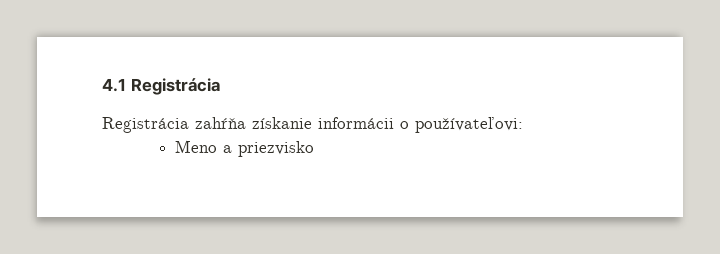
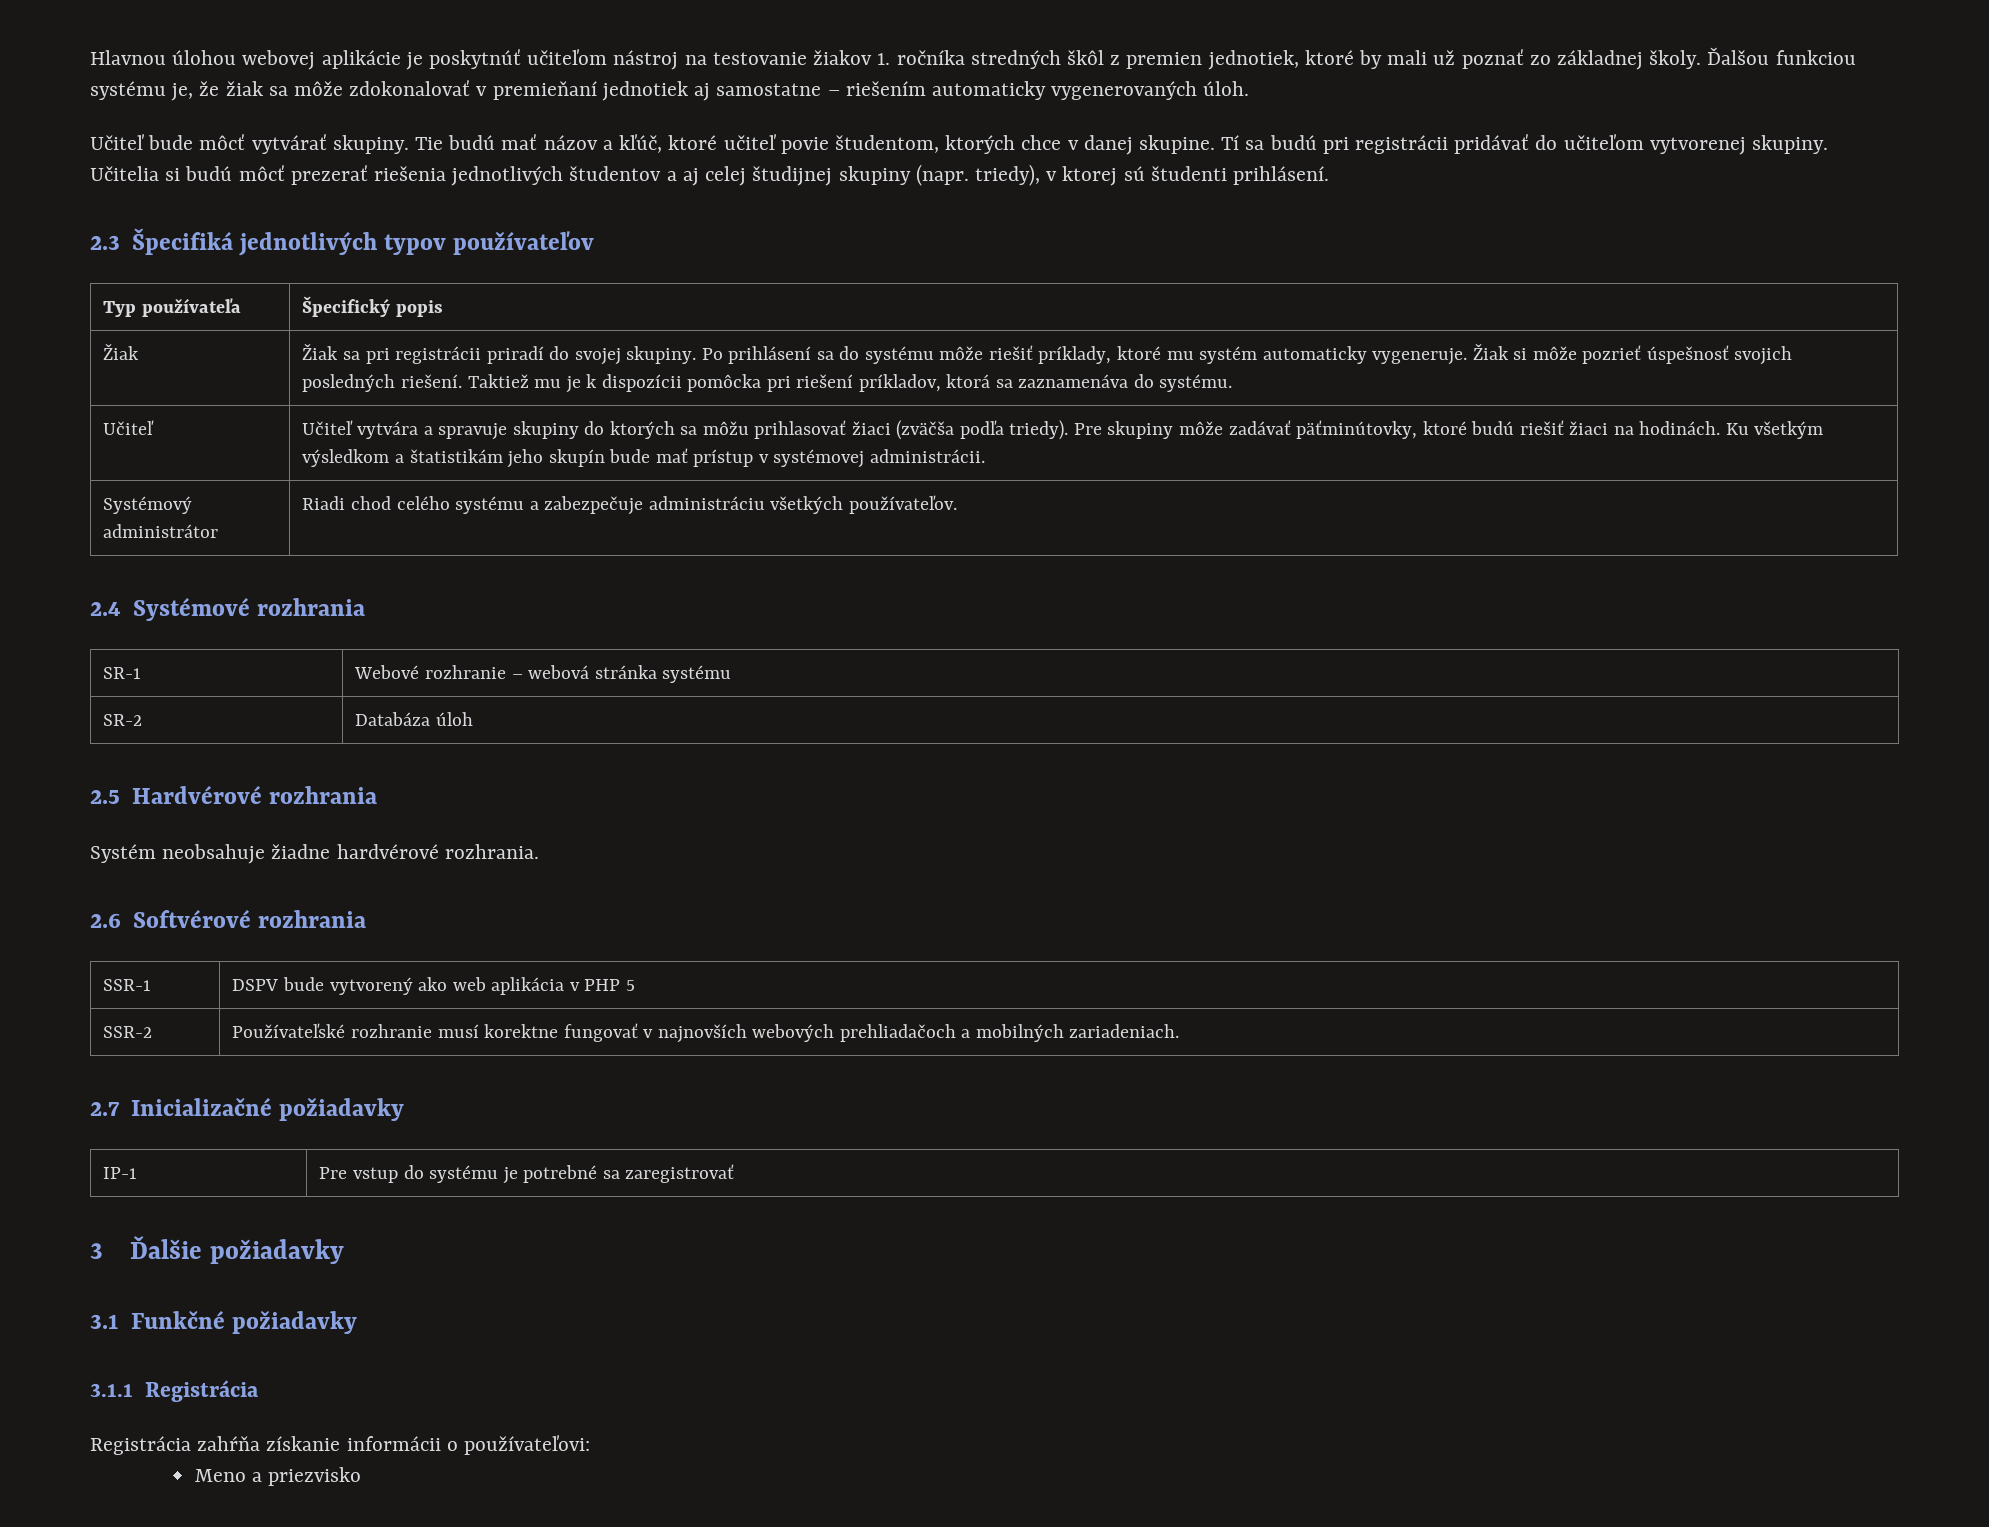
- 4.1 Registrácia
+ Hlavnou úlohou webovej aplikácie je poskytnúť učiteľom nástroj na testovanie žiakov 1. ročníka stredných škôl z premien jednotiek, ktoré by mali už poznať zo základnej školy. Ďalšou funkciou systému je, že žiak sa môže zdokonalovať v premieňaní jednotiek aj samostatne – riešením automaticky vygenerovaných úloh.
+ Učiteľ bude môcť vytvárať skupiny. Tie budú mať názov a kľúč, ktoré učiteľ povie študentom, ktorých chce v danej skupine. Tí sa budú pri registrácii pridávať do učiteľom vytvorenej skupiny. Učitelia si budú môcť prezerať riešenia jednotlivých študentov a aj celej študijnej skupiny (napr. triedy), v ktorej sú študenti prihlásení.
+ 2.3 Špecifiká jednotlivých typov používateľov
+ Typ používateľa | Špecifický popis
+ Žiak | Žiak sa pri registrácii priradí do svojej skupiny. Po prihlásení sa do systému môže riešiť príklady, ktoré mu systém automaticky vygeneruje. Žiak si môže pozrieť úspešnosť svojich posledných riešení. Taktiež mu je k dispozícii pomôcka pri riešení príkladov, ktorá sa zaznamenáva do systému.
+ Učiteľ | Učiteľ vytvára a spravuje skupiny do ktorých sa môžu prihlasovať žiaci (zväčša podľa triedy). Pre skupiny môže zadávať päťminútovky, ktoré budú riešiť žiaci na hodinách. Ku všetkým výsledkom a štatistikám jeho skupín bude mať prístup v systémovej administrácii.
+ Systémový administrátor | Riadi chod celého systému a zabezpečuje administráciu všetkých používateľov.
+ 2.4 Systémové rozhrania
+ SR-1 | Webové rozhranie – webová stránka systému
+ SR-2 | Databáza úloh
+ 2.5 Hardvérové rozhrania
+ Systém neobsahuje žiadne hardvérové rozhrania.
+ 2.6 Softvérové rozhrania
+ SSR-1 | DSPV bude vytvorený ako web aplikácia v PHP 5
+ SSR-2 | Používateľské rozhranie musí korektne fungovať v najnovších webových prehliadačoch a mobilných zariadeniach.
+ 2.7 Inicializačné požiadavky
+ IP-1 | Pre vstup do systému je potrebné sa zaregistrovať
+ 3 Ďalšie požiadavky
+ 3.1 Funkčné požiadavky
+ 3.1.1 Registrácia

